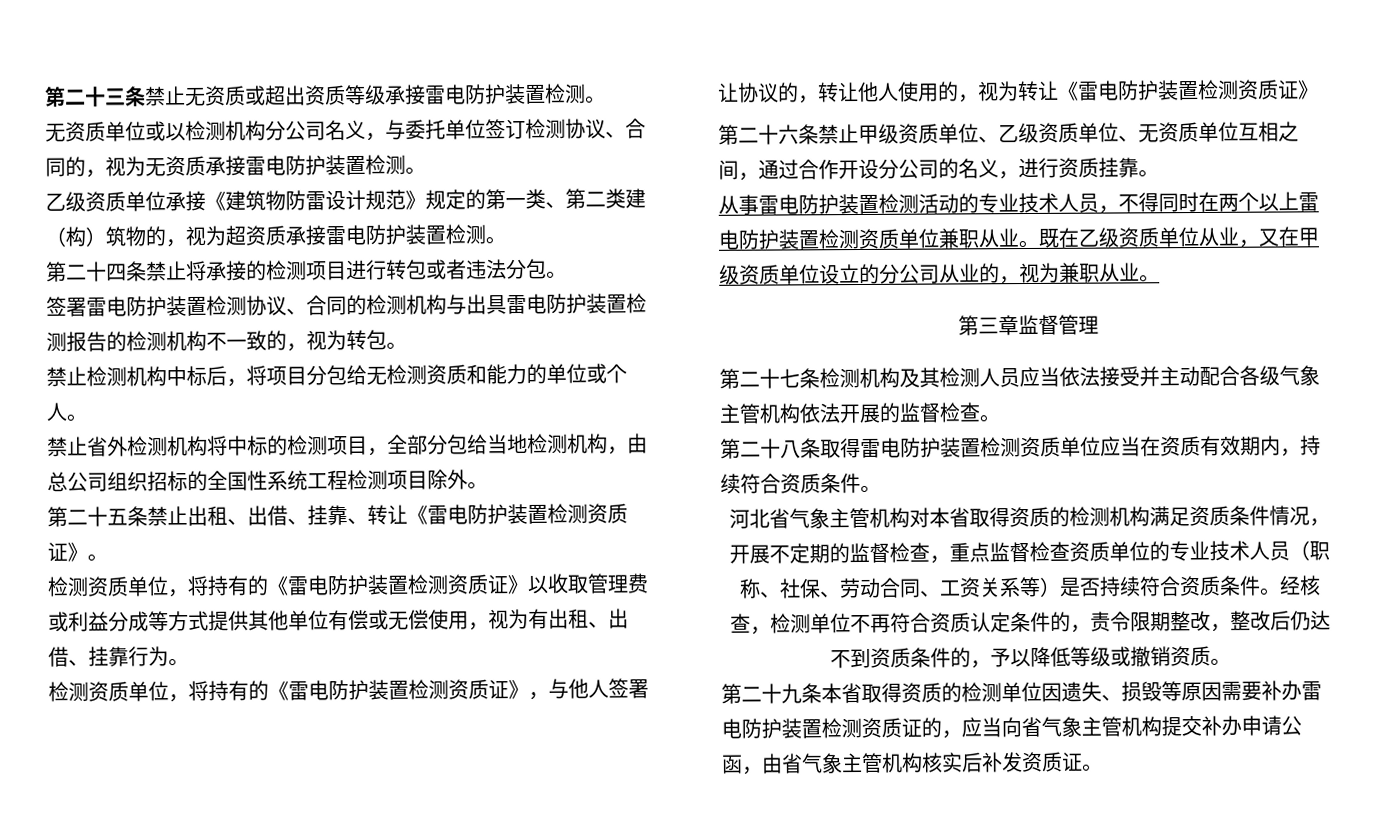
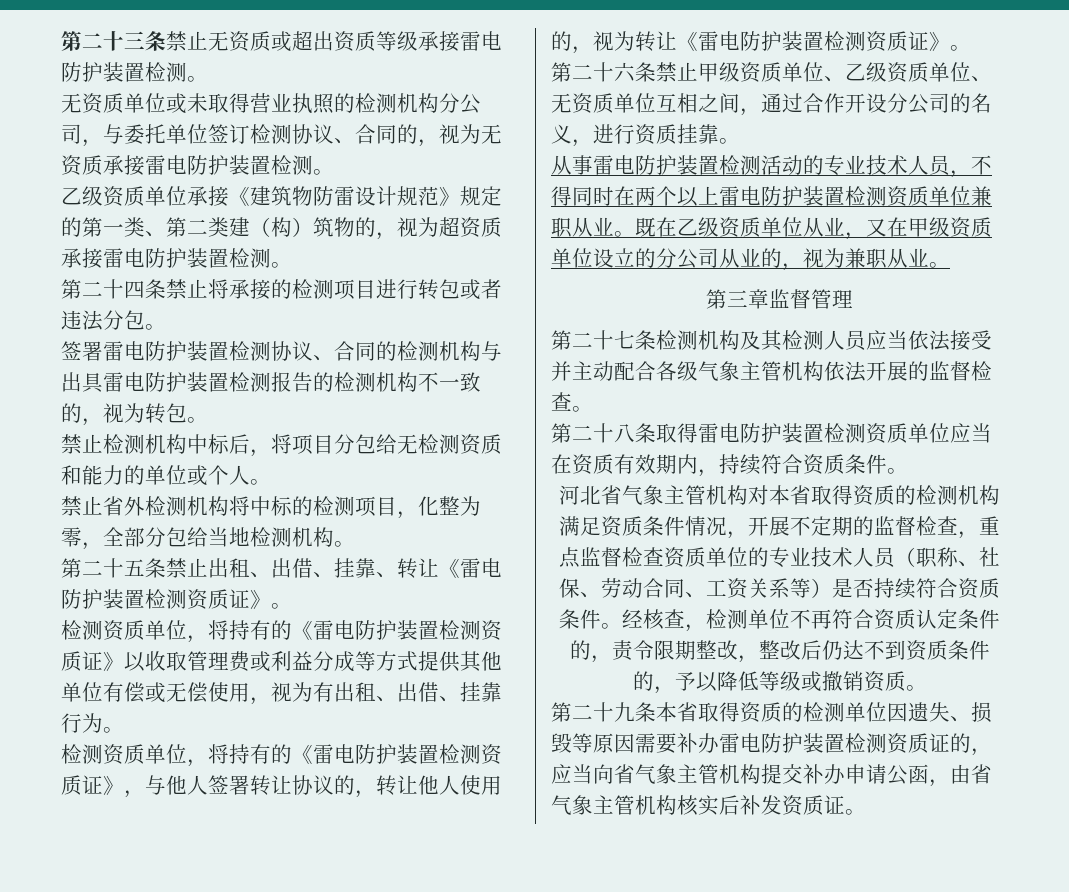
- 无资质单位或以检测机构分公司名义，与委托单位签订检测协议、合同的，视为无资质承接雷电防护装置检测。
+ 无资质单位或未取得营业执照的检测机构分公司，与委托单位签订检测协议、合同的，视为无资质承接雷电防护装置检测。
- 禁止省外检测机构将中标的检测项目，全部分包给当地检测机构，由总公司组织招标的全国性系统工程检测项目除外。
+ 禁止省外检测机构将中标的检测项目，化整为零，全部分包给当地检测机构。
- 检测资质单位，将持有的《雷电防护装置检测资质证》，与他人签署让协议的，转让他人使用的，视为转让《雷电防护装置检测资质证》
+ 检测资质单位，将持有的《雷电防护装置检测资质证》，与他人签署转让协议的，转让他人使用的，视为转让《雷电防护装置检测资质证》。

